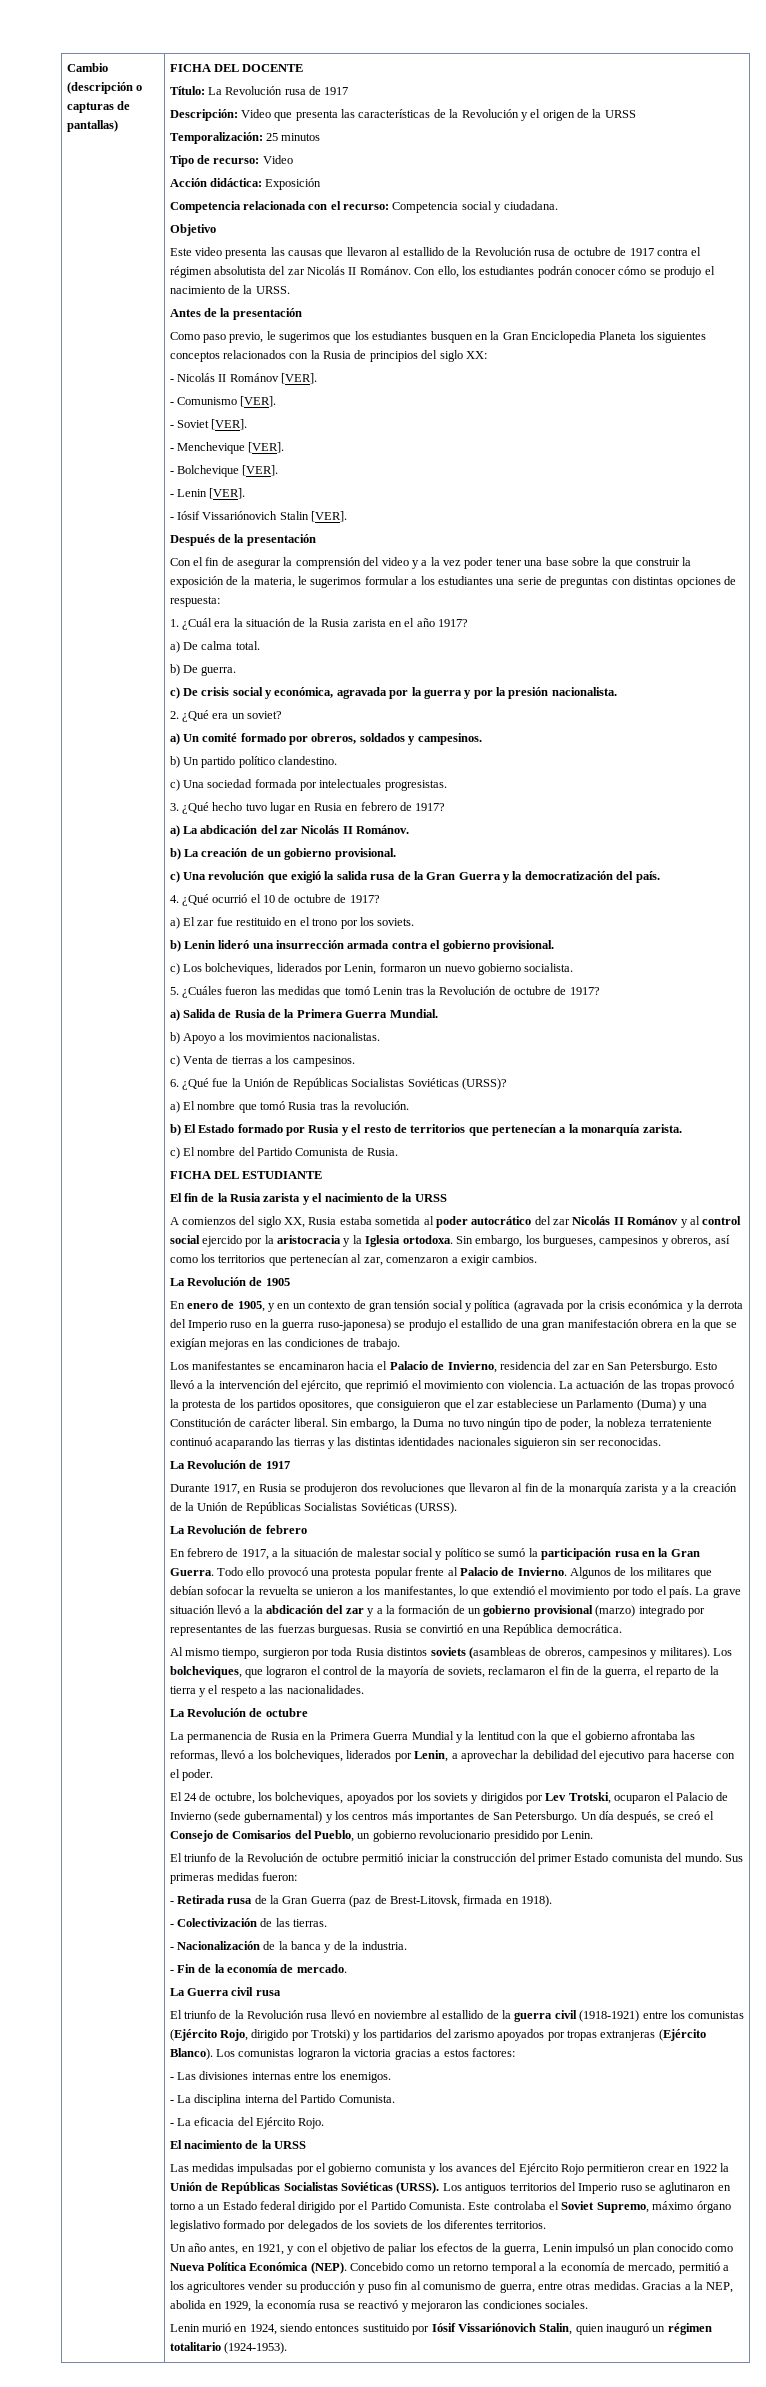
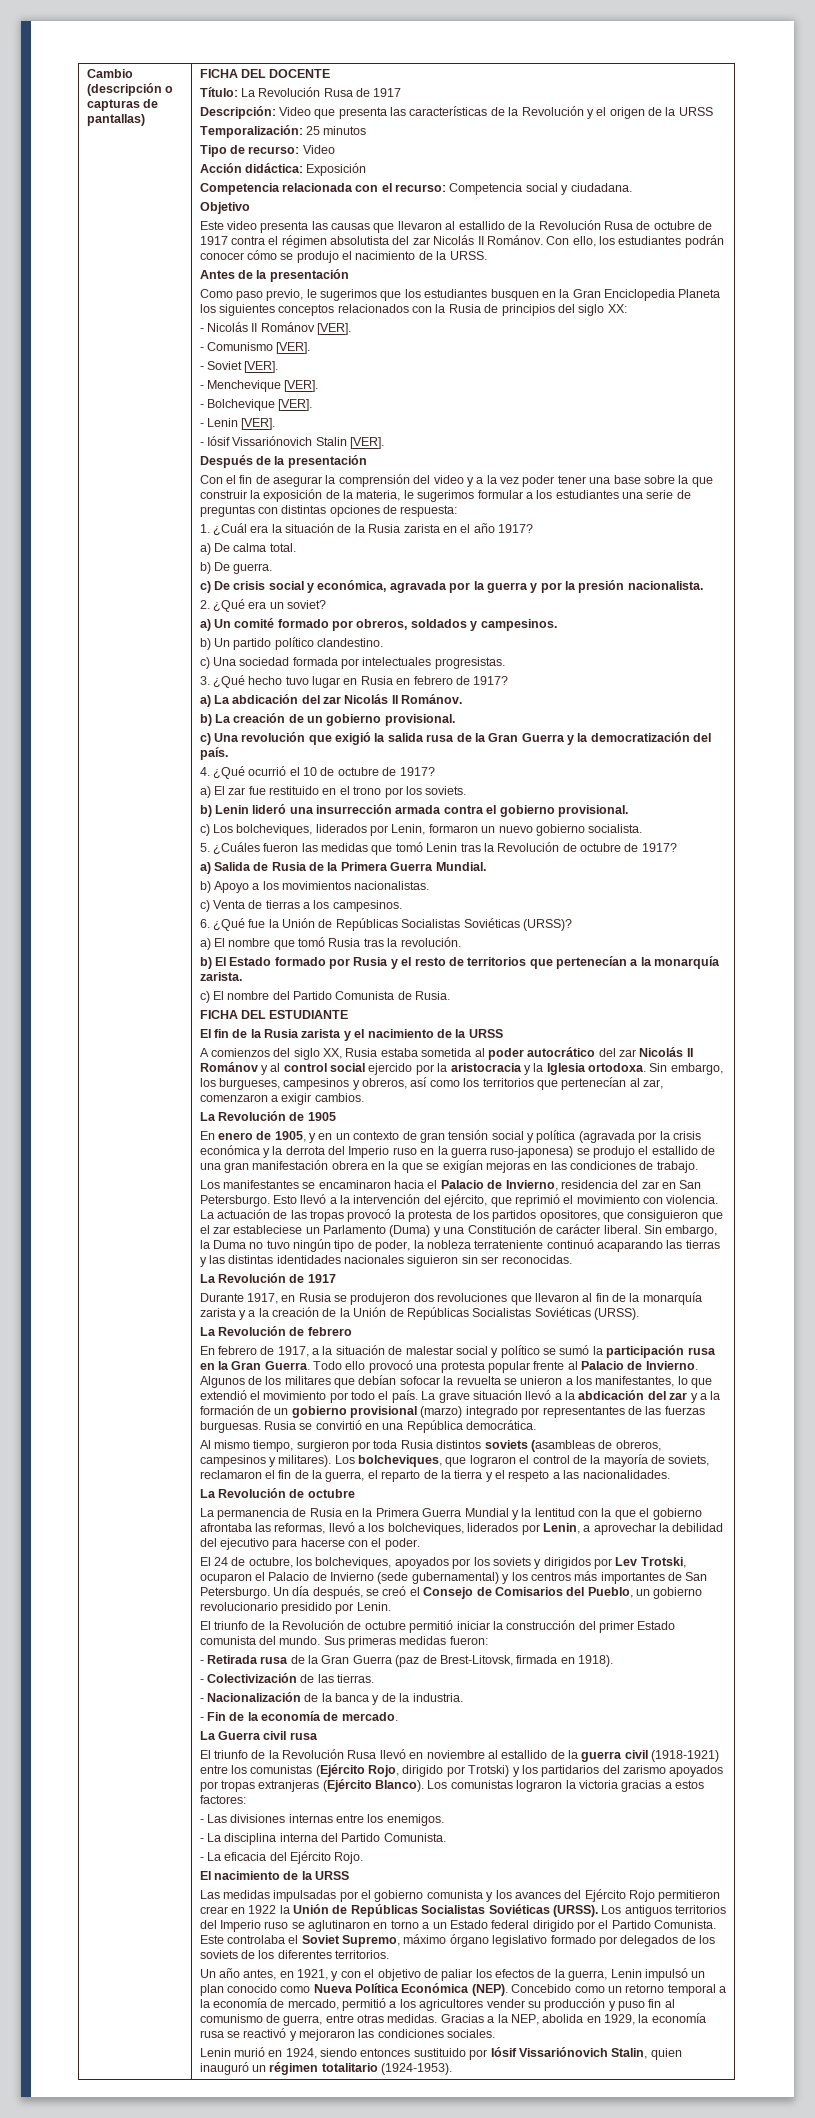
- Título: La Revolución rusa de 1917
+ Título: La Revolución Rusa de 1917
- Este video presenta las causas que llevaron al estallido de la Revolución rusa de octubre de 1917 contra el régimen absolutista del zar Nicolás II Románov.
+ Este video presenta las causas que llevaron al estallido de la Revolución Rusa de octubre de 1917 contra el régimen absolutista del zar Nicolás II Románov.
- El triunfo de la Revolución rusa llevó en noviembre al estallido de la guerra civil (1918-1921) entre los comunistas (Ejército Rojo, dirigido por Trotski) y los partidarios del zarismo apoyados por tropas extranjeras (Ejército Blanco).
+ El triunfo de la Revolución Rusa llevó en noviembre al estallido de la guerra civil (1918-1921) entre los comunistas (Ejército Rojo, dirigido por Trotski) y los partidarios del zarismo apoyados por tropas extranjeras (Ejército Blanco).

